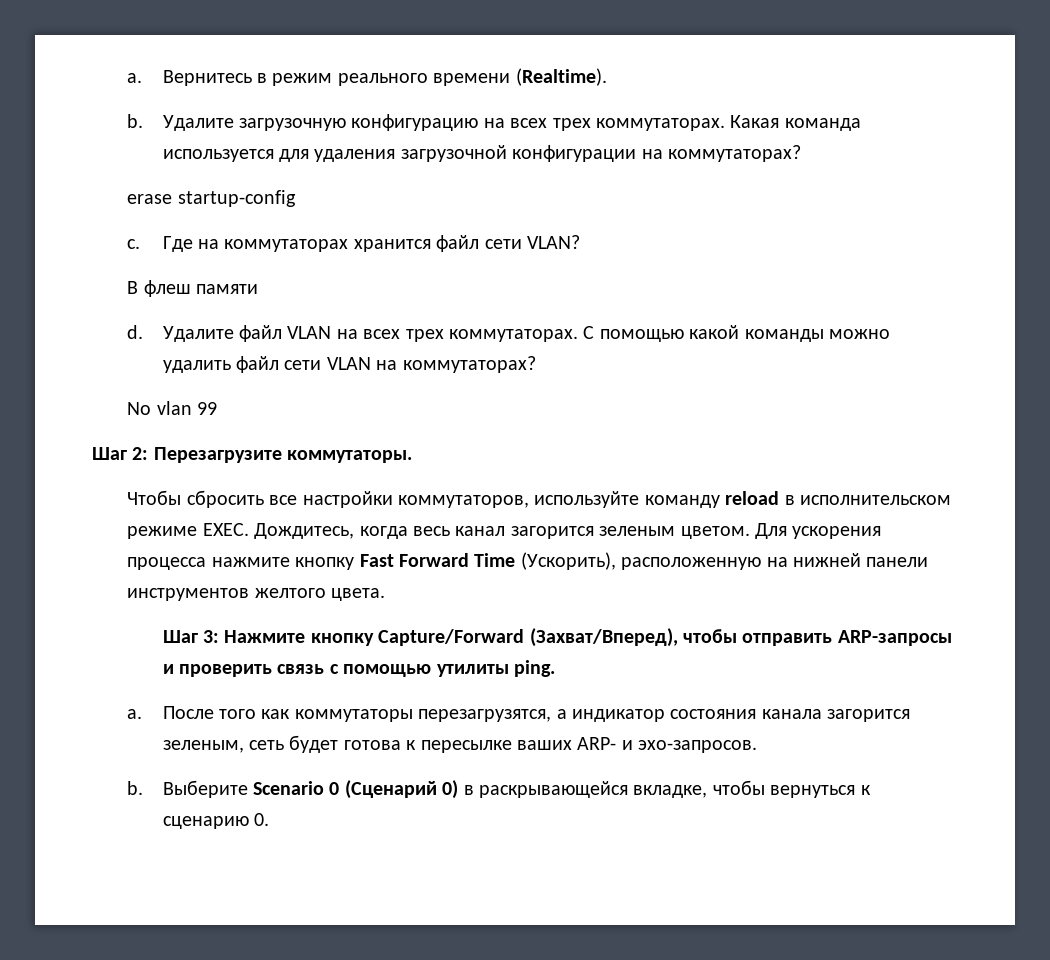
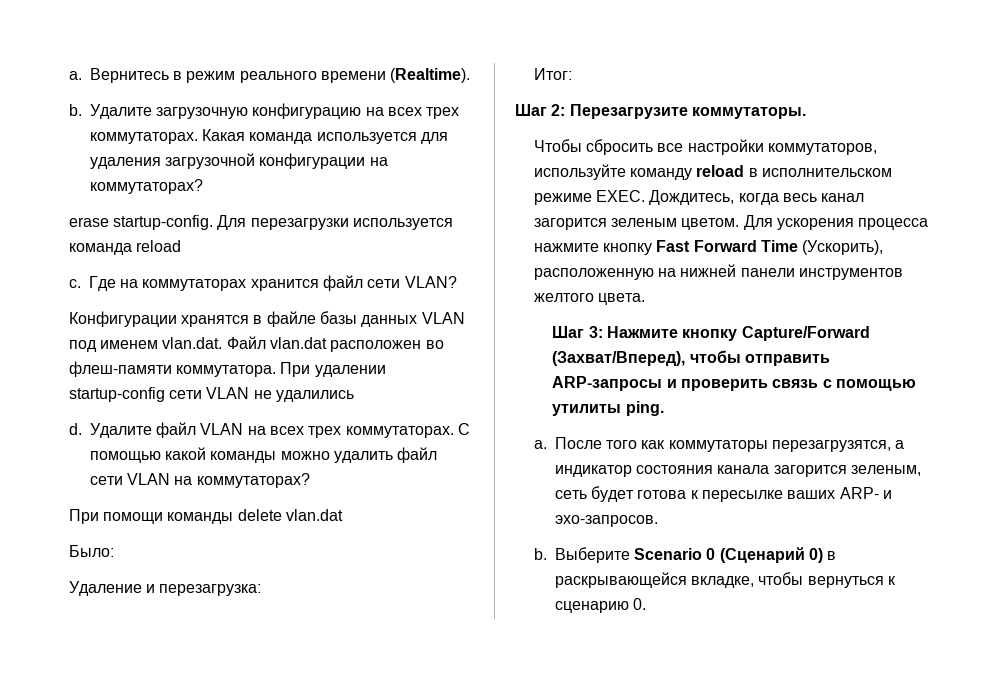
- erase startup-config
+ erase startup-config. Для перезагрузки используется команда reload
- В флеш памяти
+ Конфигурации хранятся в файле базы данных VLAN под именем vlan.dat. Файл vlan.dat расположен во флеш-памяти коммутатора. При удалении startup-config сети VLAN не удалились
- No vlan 99
+ При помощи команды delete vlan.dat
+ Было:
+ Удаление и перезагрузка:
+ Итог:

